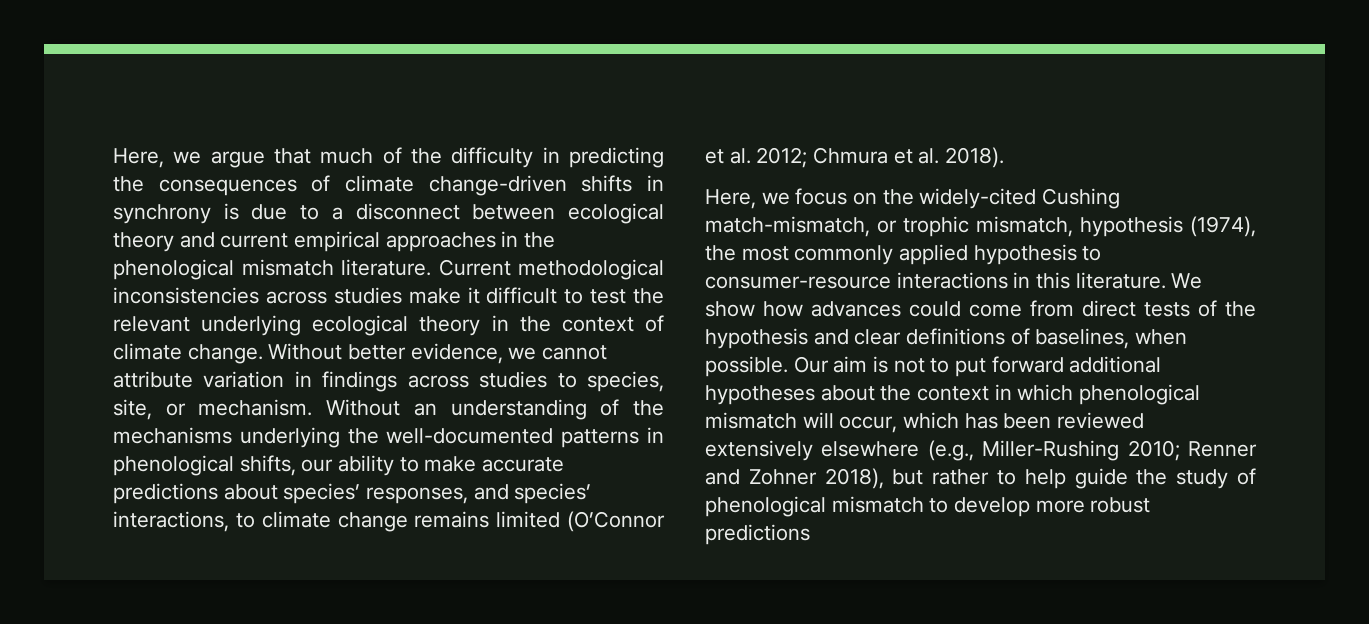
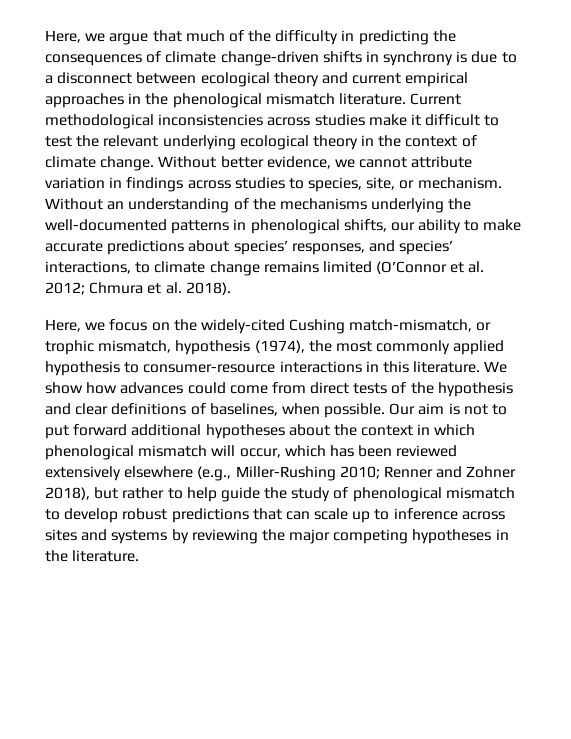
- Our aim is not to put forward additional hypotheses about the context in which phenological mismatch will occur, which has been reviewed extensively elsewhere (e.g., Miller-Rushing 2010; Renner and Zohner 2018), but rather to help guide the study of phenological mismatch to develop more robust predictions
+ Our aim is not to put forward additional hypotheses about the context in which phenological mismatch will occur, which has been reviewed extensively elsewhere (e.g., Miller-Rushing 2010; Renner and Zohner 2018), but rather to help guide the study of phenological mismatch to develop robust predictions that can scale up to inference across sites and systems by reviewing the major competing hypotheses in the literature.

